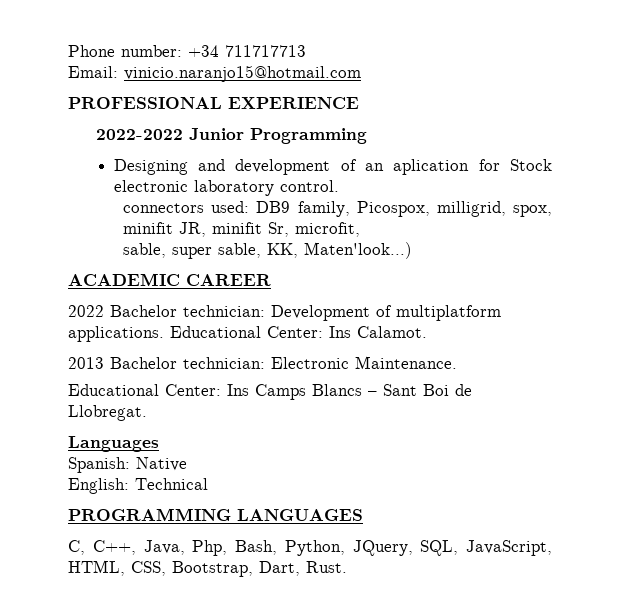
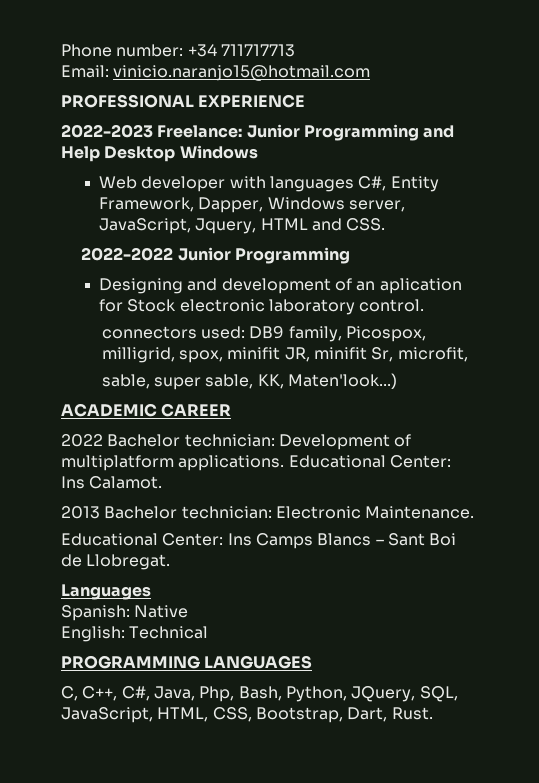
+ 2022-2023 Freelance: Junior Programming and Help Desktop Windows
+ Web developer with languages C#, Entity Framework, Dapper, Windows server, JavaScript, Jquery, HTML and CSS.
- C, C++, Java, Php, Bash, Python, JQuery, SQL, JavaScript, HTML, CSS, Bootstrap, Dart, Rust.
+ C, C++, C#, Java, Php, Bash, Python, JQuery, SQL, JavaScript, HTML, CSS, Bootstrap, Dart, Rust.

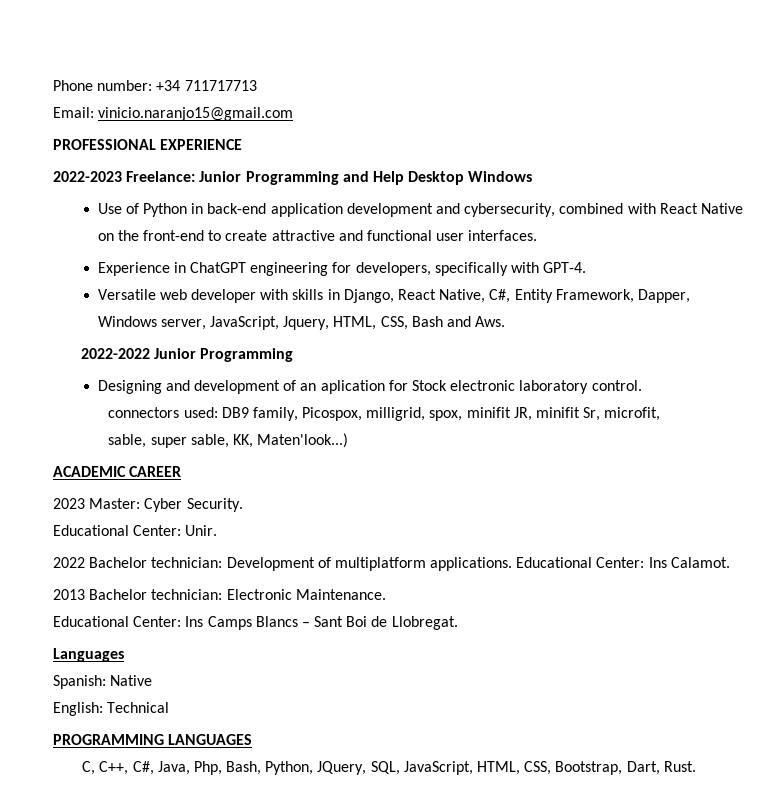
- Email: vinicio.naranjo15@hotmail.com
+ Email: vinicio.naranjo15@gmail.com
- Web developer with languages C#, Entity Framework, Dapper, Windows server, JavaScript, Jquery, HTML and CSS.
+ Use of Python in back-end application development and cybersecurity, combined with React Native on the front-end to create attractive and functional user interfaces.
+ Experience in ChatGPT engineering for developers, specifically with GPT-4.
+ Versatile web developer with skills in Django, React Native, C#, Entity Framework, Dapper, Windows server, JavaScript, Jquery, HTML, CSS, Bash and Aws.
+ 2023 Master: Cyber Security.
+ Educational Center: Unir.

